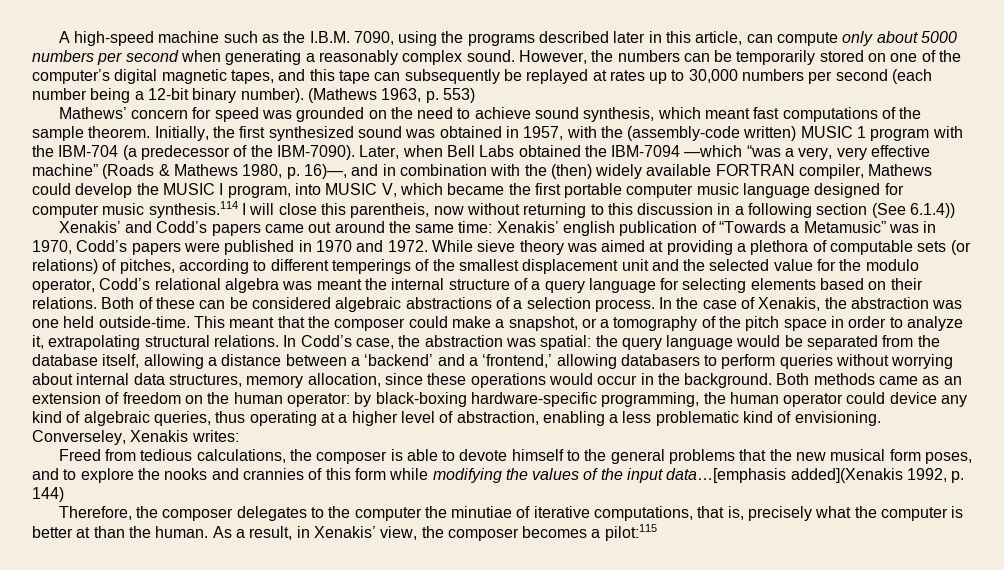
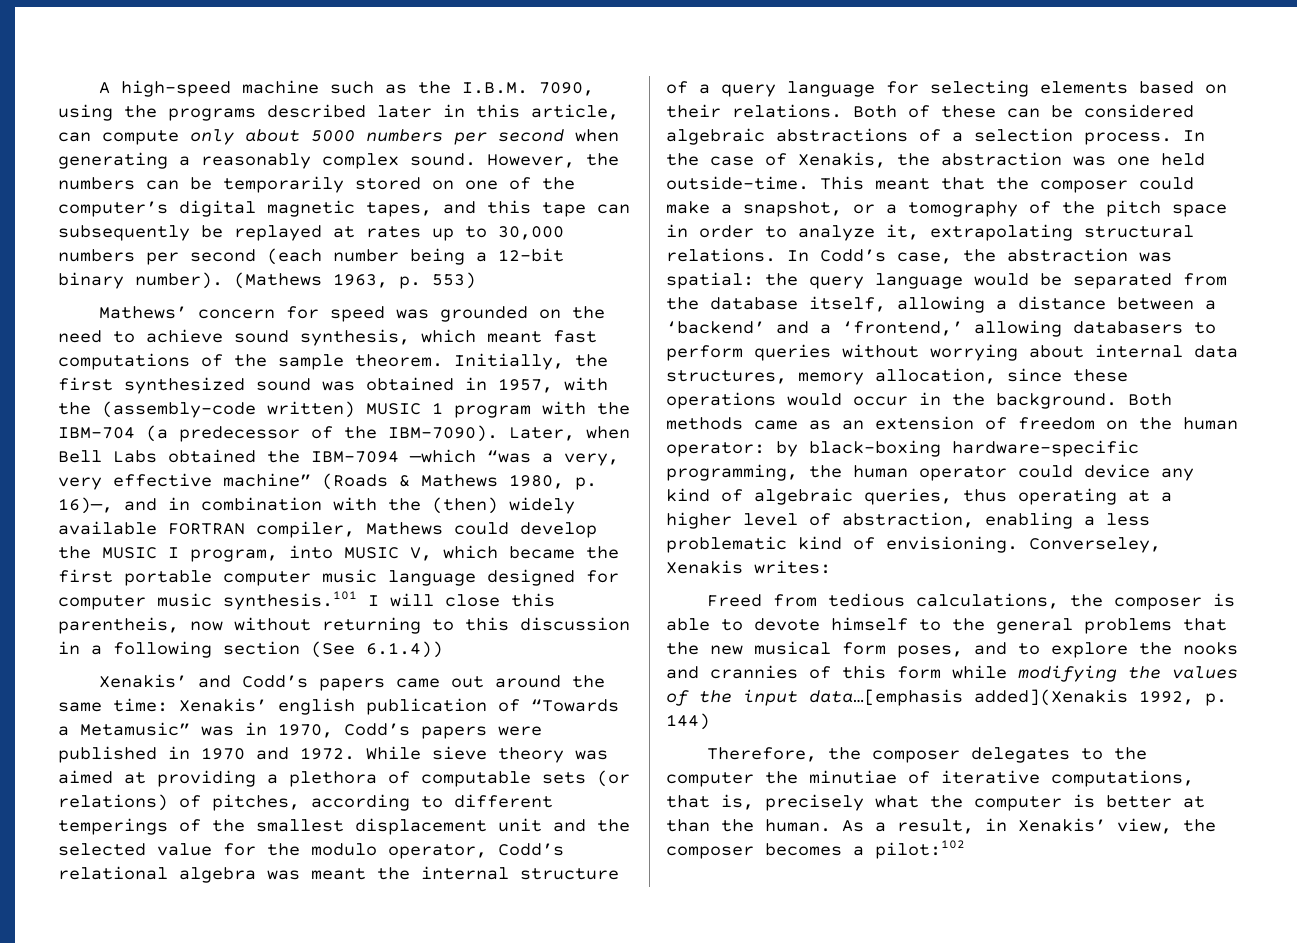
- Later, when Bell Labs obtained the IBM-7094 —which “was a very, very effective machine” (Roads & Mathews 1980, p. 16)—, and in combination with the (then) widely available FORTRAN compiler, Mathews could develop the MUSIC I program, into MUSIC V, which became the first portable computer music language designed for computer music synthesis.114 I will close this parentheis, now without returning to this discussion in a following section (See 6.1.4))
+ Later, when Bell Labs obtained the IBM-7094 —which “was a very, very effective machine” (Roads & Mathews 1980, p. 16)—, and in combination with the (then) widely available FORTRAN compiler, Mathews could develop the MUSIC I program, into MUSIC V, which became the first portable computer music language designed for computer music synthesis.101 I will close this parentheis, now without returning to this discussion in a following section (See 6.1.4))
- As a result, in Xenakis’ view, the composer becomes a pilot:115
+ As a result, in Xenakis’ view, the composer becomes a pilot:102

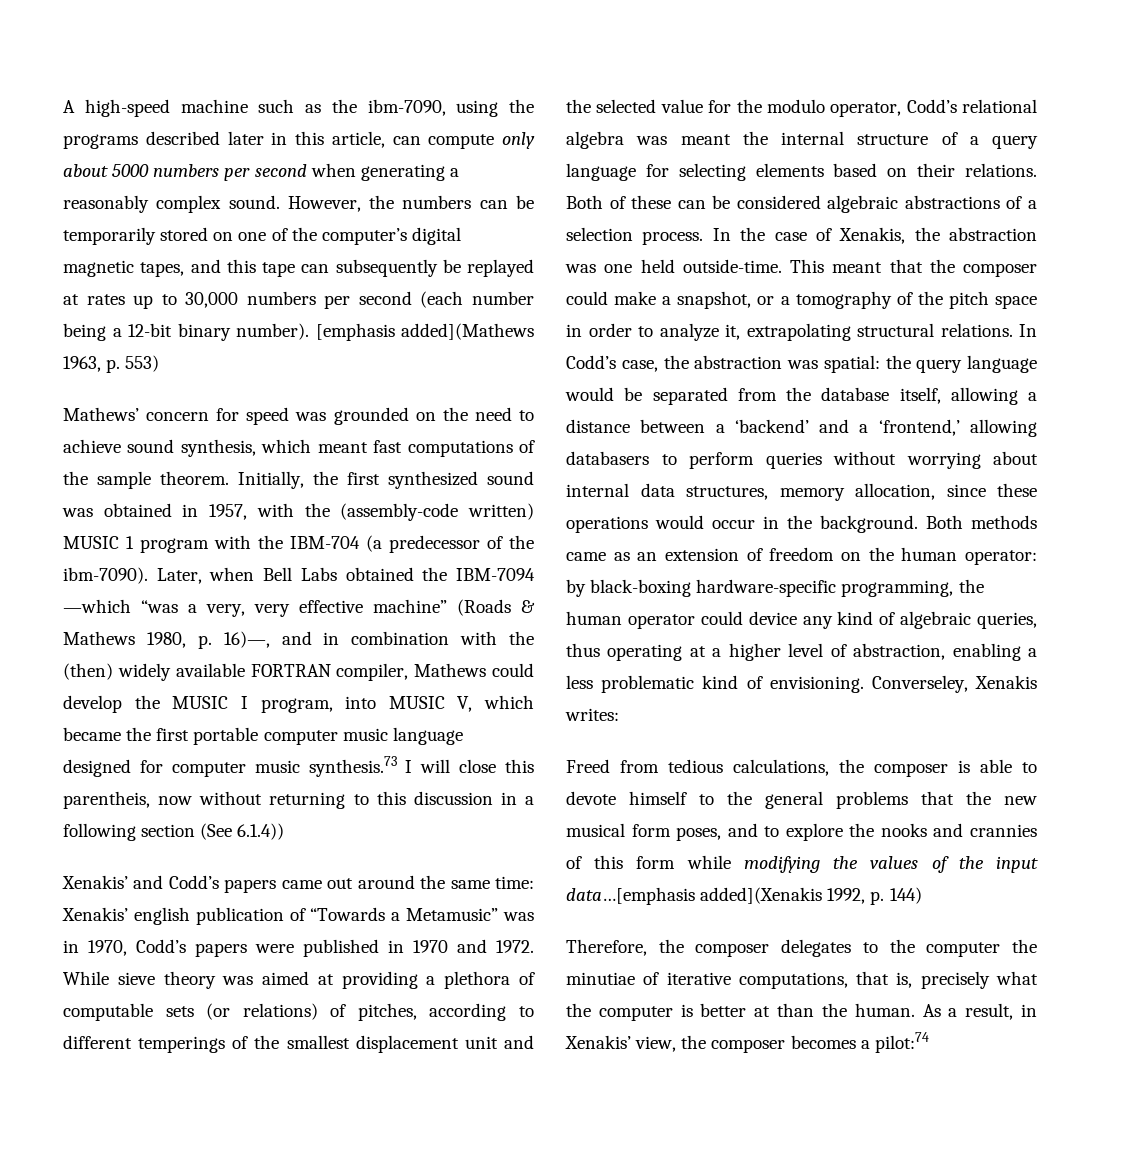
- A high-speed machine such as the I.B.M. 7090, using the programs described later in this article, can compute only about 5000 numbers per second when generating a reasonably complex sound.
+ A high-speed machine such as the ibm-7090, using the programs described later in this article, can compute only about 5000 numbers per second when generating a reasonably complex sound.
- (Mathews 1963, p. 553)
+ [emphasis added](Mathews 1963, p. 553)
- Initially, the first synthesized sound was obtained in 1957, with the (assembly-code written) MUSIC 1 program with the IBM-704 (a predecessor of the IBM-7090).
+ Initially, the first synthesized sound was obtained in 1957, with the (assembly-code written) MUSIC 1 program with the IBM-704 (a predecessor of the ibm-7090).
- Later, when Bell Labs obtained the IBM-7094 —which “was a very, very effective machine” (Roads & Mathews 1980, p. 16)—, and in combination with the (then) widely available FORTRAN compiler, Mathews could develop the MUSIC I program, into MUSIC V, which became the first portable computer music language designed for computer music synthesis.101 I will close this parentheis, now without returning to this discussion in a following section (See 6.1.4))
+ Later, when Bell Labs obtained the IBM-7094 —which “was a very, very effective machine” (Roads & Mathews 1980, p. 16)—, and in combination with the (then) widely available FORTRAN compiler, Mathews could develop the MUSIC I program, into MUSIC V, which became the first portable computer music language designed for computer music synthesis.73 I will close this parentheis, now without returning to this discussion in a following section (See 6.1.4))
- As a result, in Xenakis’ view, the composer becomes a pilot:102
+ As a result, in Xenakis’ view, the composer becomes a pilot:74

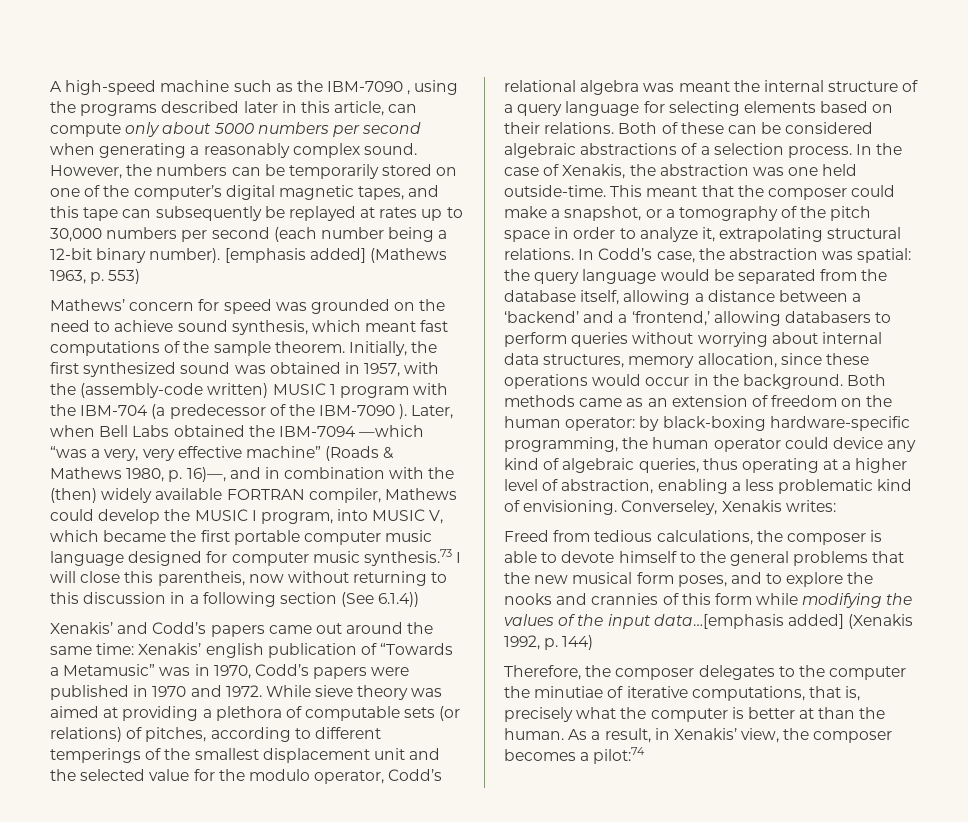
- A high-speed machine such as the ibm-7090, using the programs described later in this article, can compute only about 5000 numbers per second when generating a reasonably complex sound.
+ A high-speed machine such as the IBM-7090 , using the programs described later in this article, can compute only about 5000 numbers per second when generating a reasonably complex sound.
- [emphasis added](Mathews 1963, p. 553)
+ [emphasis added] (Mathews 1963, p. 553)
- Initially, the first synthesized sound was obtained in 1957, with the (assembly-code written) MUSIC 1 program with the IBM-704 (a predecessor of the ibm-7090).
+ Initially, the first synthesized sound was obtained in 1957, with the (assembly-code written) MUSIC 1 program with the IBM-704 (a predecessor of the IBM-7090 ).
- Freed from tedious calculations, the composer is able to devote himself to the general problems that the new musical form poses, and to explore the nooks and crannies of this form while modifying the values of the input data…[emphasis added](Xenakis 1992, p. 144)
+ Freed from tedious calculations, the composer is able to devote himself to the general problems that the new musical form poses, and to explore the nooks and crannies of this form while modifying the values of the input data…[emphasis added] (Xenakis 1992, p. 144)

